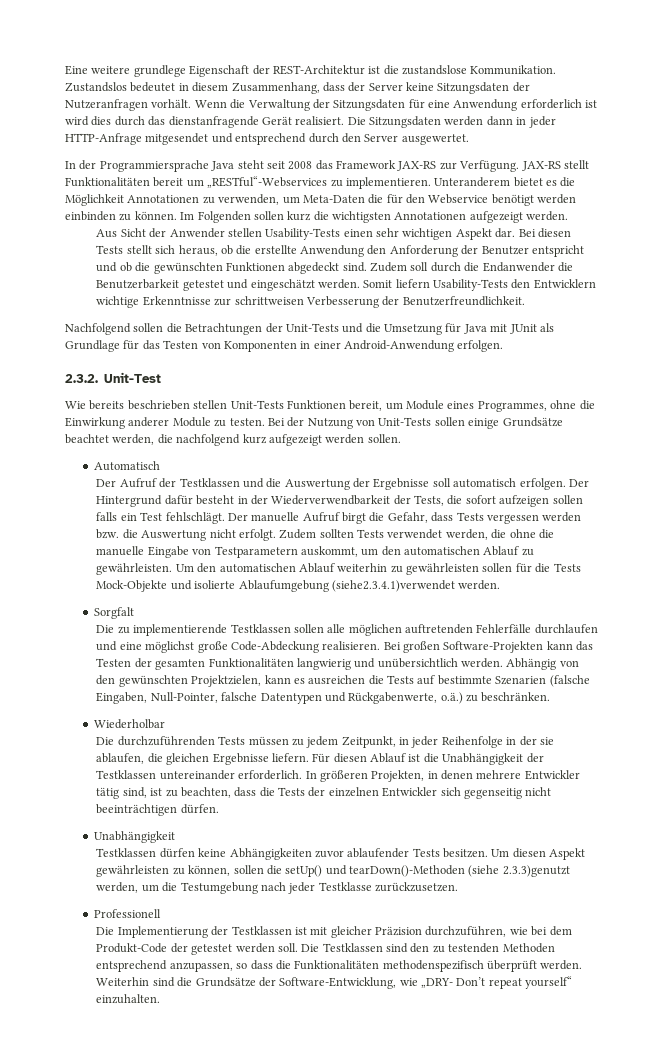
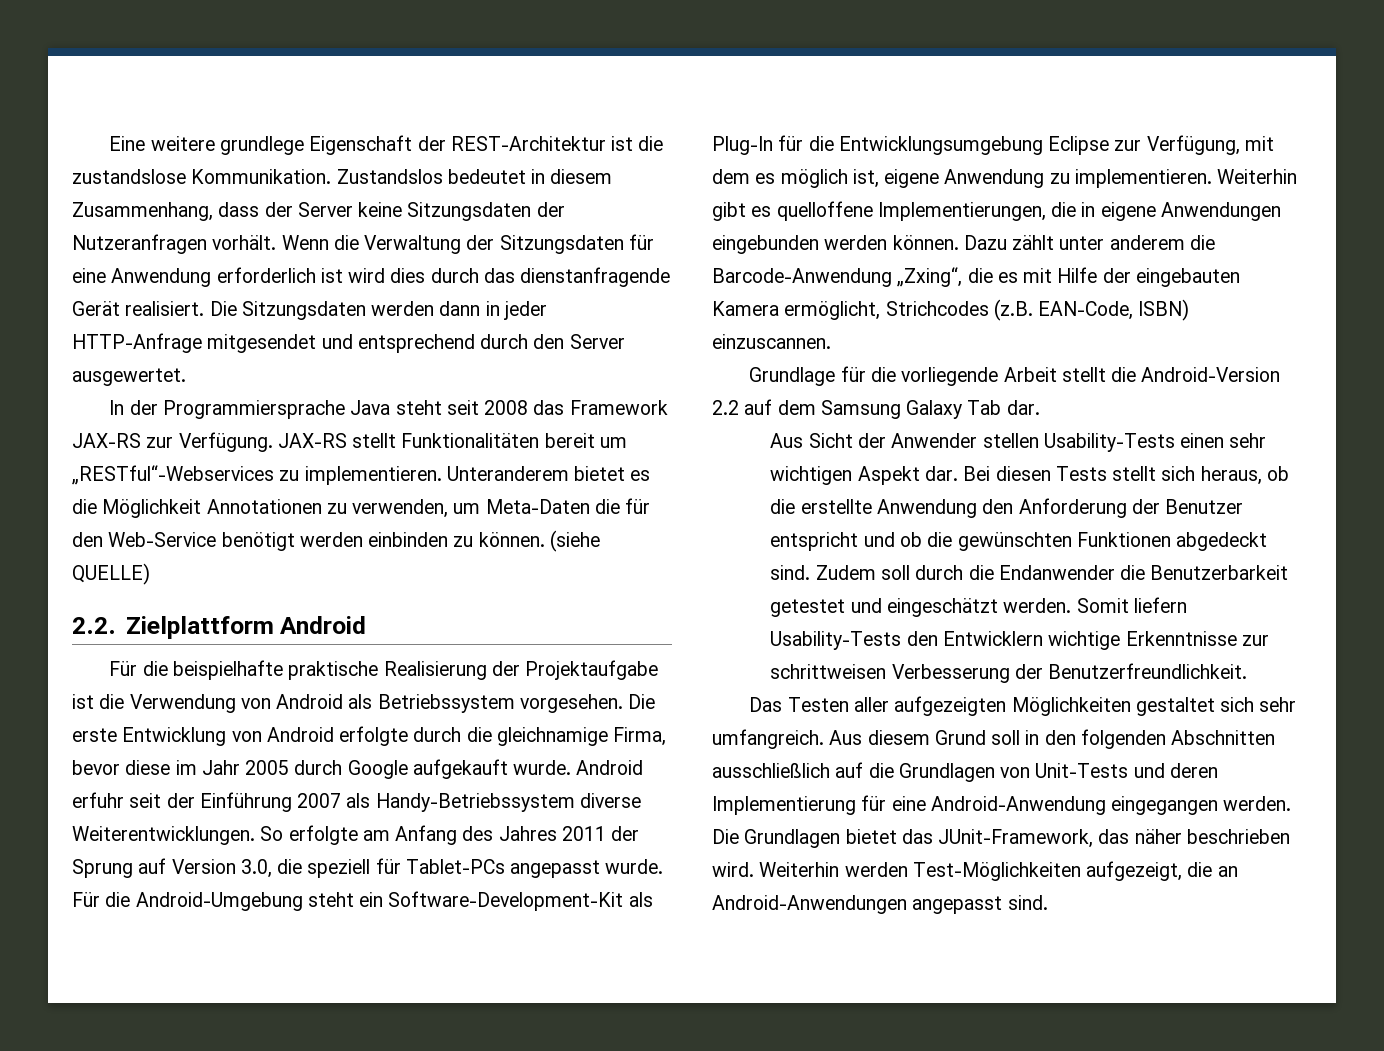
- Unteranderem bietet es die Möglichkeit Annotationen zu verwenden, um Meta-Daten die für den Webservice benötigt werden einbinden zu können.
+ Unteranderem bietet es die Möglichkeit Annotationen zu verwenden, um Meta-Daten die für den Web-Service benötigt werden einbinden zu können.
- Im Folgenden sollen kurz die wichtigsten Annotationen aufgezeigt werden.
+ (siehe QUELLE)
+ 2.2. Zielplattform Android
+ Für die beispielhafte praktische Realisierung der Projektaufgabe ist die Verwendung von Android als Betriebssystem vorgesehen. Die erste Entwicklung von Android erfolgte durch die gleichnamige Firma, bevor diese im Jahr 2005 durch Google aufgekauft wurde. Android erfuhr seit der Einführung 2007 als Handy-Betriebssystem diverse Weiterentwicklungen. So erfolgte am Anfang des Jahres 2011 der Sprung auf Version 3.0, die speziell für Tablet-PCs angepasst wurde. Für die Android-Umgebung steht ein Software-Development-Kit als Plug-In für die Entwicklungsumgebung Eclipse zur Verfügung, mit dem es möglich ist, eigene Anwendung zu implementieren. Weiterhin gibt es quelloffene Implementierungen, die in eigene Anwendungen eingebunden werden können. Dazu zählt unter anderem die Barcode-Anwendung „Zxing“, die es mit Hilfe der eingebauten Kamera ermöglicht, Strichcodes (z.B. EAN-Code, ISBN) einzuscannen.
+ Grundlage für die vorliegende Arbeit stellt die Android-Version 2.2 auf dem Samsung Galaxy Tab dar.
- Nachfolgend sollen die Betrachtungen der Unit-Tests und die Umsetzung für Java mit JUnit als Grundlage für das Testen von Komponenten in einer Android-Anwendung erfolgen.
- 2.3.2. Unit-Test
- Wie bereits beschrieben stellen Unit-Tests Funktionen bereit, um Module eines Programmes, ohne die Einwirkung anderer Module zu testen. Bei der Nutzung von Unit-Tests sollen einige Grundsätze beachtet werden, die nachfolgend kurz aufgezeigt werden sollen.
- Automatisch
- Der Aufruf der Testklassen und die Auswertung der Ergebnisse soll automatisch erfolgen. Der Hintergrund dafür besteht in der Wiederverwendbarkeit der Tests, die sofort aufzeigen sollen falls ein Test fehlschlägt. Der manuelle Aufruf birgt die Gefahr, dass Tests vergessen werden bzw. die Auswertung nicht erfolgt. Zudem sollten Tests verwendet werden, die ohne die manuelle Eingabe von Testparametern auskommt, um den automatischen Ablauf zu gewährleisten. Um den automatischen Ablauf weiterhin zu gewährleisten sollen für die Tests Mock-Objekte und isolierte Ablaufumgebung (siehe2.3.4.1)verwendet werden.
- Sorgfalt
- Die zu implementierende Testklassen sollen alle möglichen auftretenden Fehlerfälle durchlaufen und eine möglichst große Code-Abdeckung realisieren. Bei großen Software-Projekten kann das Testen der gesamten Funktionalitäten langwierig und unübersichtlich werden. Abhängig von den gewünschten Projektzielen, kann es ausreichen die Tests auf bestimmte Szenarien (falsche Eingaben, Null-Pointer, falsche Datentypen und Rückgabenwerte, o.ä.) zu beschränken.
- Wiederholbar
- Die durchzuführenden Tests müssen zu jedem Zeitpunkt, in jeder Reihenfolge in der sie ablaufen, die gleichen Ergebnisse liefern. Für diesen Ablauf ist die Unabhängigkeit der Testklassen untereinander erforderlich. In größeren Projekten, in denen mehrere Entwickler tätig sind, ist zu beachten, dass die Tests der einzelnen Entwickler sich gegenseitig nicht beeinträchtigen dürfen.
- Unabhängigkeit
- Testklassen dürfen keine Abhängigkeiten zuvor ablaufender Tests besitzen. Um diesen Aspekt gewährleisten zu können, sollen die setUp() und tearDown()-Methoden (siehe 2.3.3)genutzt werden, um die Testumgebung nach jeder Testklasse zurückzusetzen.
- Professionell
- Die Implementierung der Testklassen ist mit gleicher Präzision durchzuführen, wie bei dem Produkt-Code der getestet werden soll. Die Testklassen sind den zu testenden Methoden entsprechend anzupassen, so dass die Funktionalitäten methodenspezifisch überprüft werden. Weiterhin sind die Grundsätze der Software-Entwicklung, wie „DRY- Don’t repeat yourself“ einzuhalten.
+ Das Testen aller aufgezeigten Möglichkeiten gestaltet sich sehr umfangreich. Aus diesem Grund soll in den folgenden Abschnitten ausschließlich auf die Grundlagen von Unit-Tests und deren Implementierung für eine Android-Anwendung eingegangen werden. Die Grundlagen bietet das JUnit-Framework, das näher beschrieben wird. Weiterhin werden Test-Möglichkeiten aufgezeigt, die an Android-Anwendungen angepasst sind.

